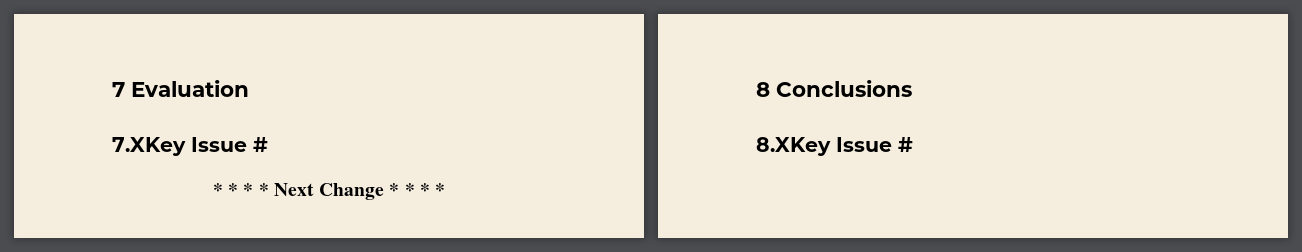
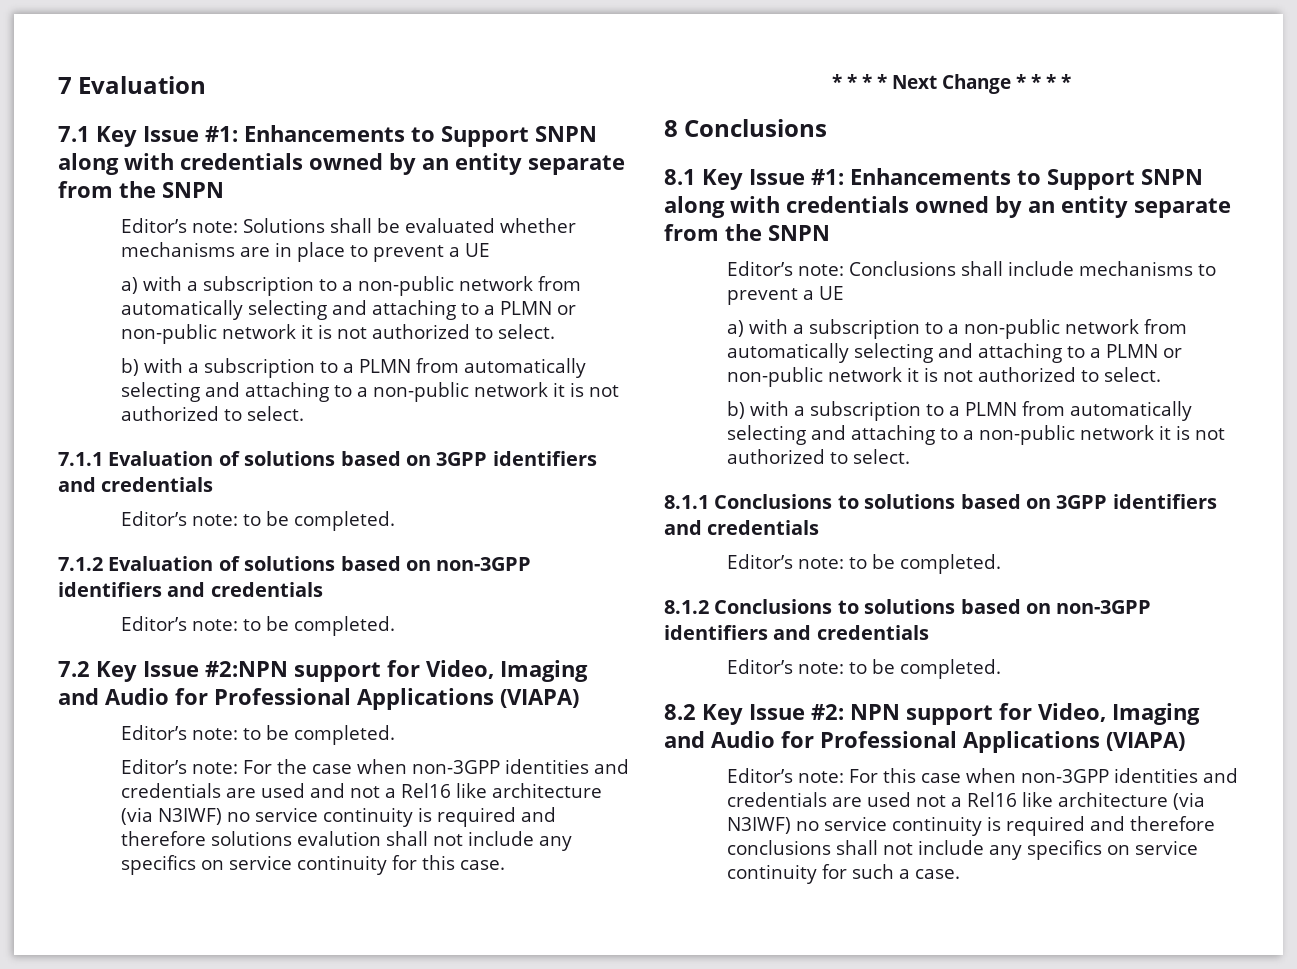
- 7.XKey Issue #
+ 7.1 Key Issue #1: Enhancements to Support SNPN along with credentials owned by an entity separate from the SNPN
+ Editor’s note: Solutions shall be evaluated whether mechanisms are in place to prevent a UE
+ a) with a subscription to a non-public network from automatically selecting and attaching to a PLMN or non-public network it is not authorized to select.
+ b) with a subscription to a PLMN from automatically selecting and attaching to a non-public network it is not authorized to select.
+ 7.1.1 Evaluation of solutions based on 3GPP identifiers and credentials
+ Editor’s note: to be completed.
+ 7.1.2 Evaluation of solutions based on non-3GPP identifiers and credentials
+ Editor’s note: to be completed.
+ 7.2 Key Issue #2:NPN support for Video, Imaging and Audio for Professional Applications (VIAPA)
+ Editor’s note: to be completed.
+ Editor’s note: For the case when non-3GPP identities and credentials are used and not a Rel16 like architecture (via N3IWF) no service continuity is required and therefore solutions evalution shall not include any specifics on service continuity for this case.
- 8.XKey Issue #
+ 8.1 Key Issue #1: Enhancements to Support SNPN along with credentials owned by an entity separate from the SNPN
+ Editor’s note: Conclusions shall include mechanisms to prevent a UE
+ a) with a subscription to a non-public network from automatically selecting and attaching to a PLMN or non-public network it is not authorized to select.
+ b) with a subscription to a PLMN from automatically selecting and attaching to a non-public network it is not authorized to select.
+ 8.1.1 Conclusions to solutions based on 3GPP identifiers and credentials
+ Editor’s note: to be completed.
+ 8.1.2 Conclusions to solutions based on non-3GPP identifiers and credentials
+ Editor’s note: to be completed.
+ 8.2 Key Issue #2: NPN support for Video, Imaging and Audio for Professional Applications (VIAPA)
+ Editor’s note: For this case when non-3GPP identities and credentials are used not a Rel16 like architecture (via N3IWF) no service continuity is required and therefore conclusions shall not include any specifics on service continuity for such a case.

